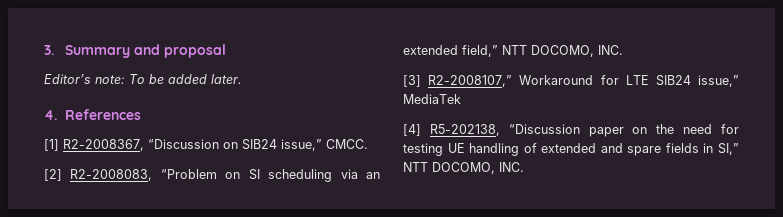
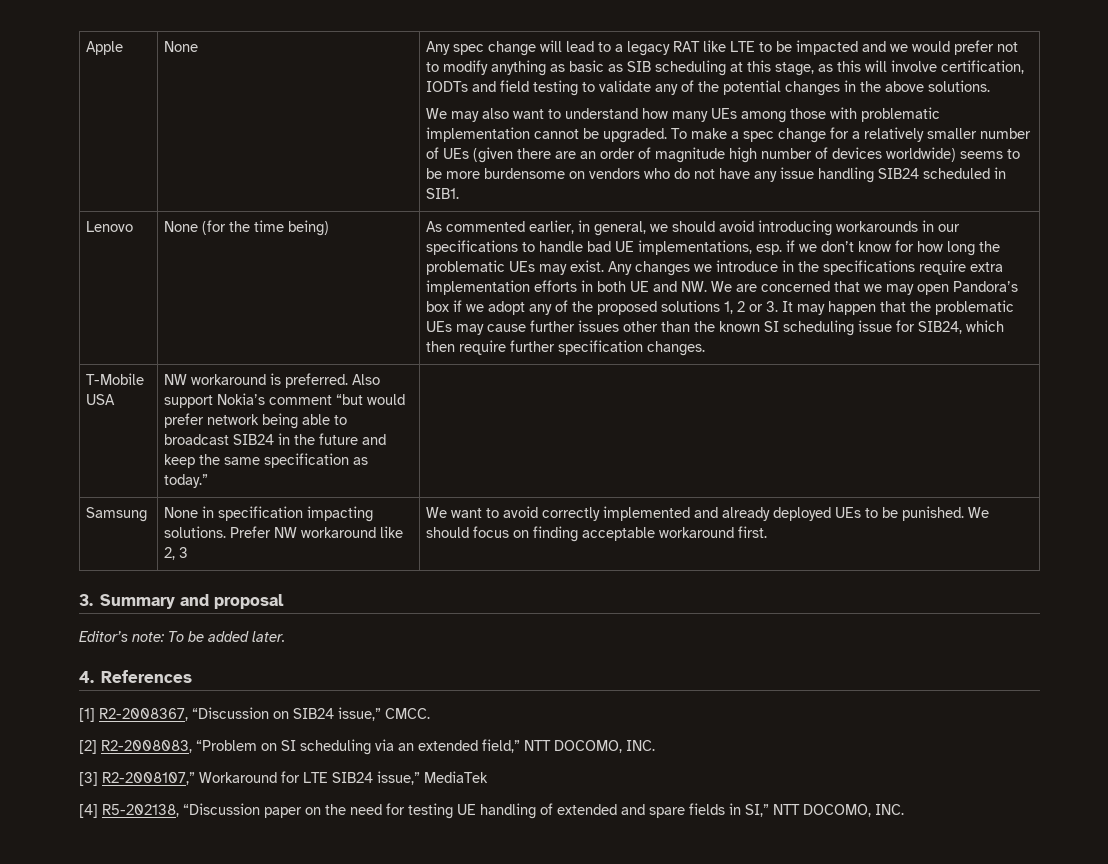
+ Apple | None | Any spec change will lead to a legacy RAT like LTE to be impacted and we would prefer not to modify anything as basic as SIB scheduling at this stage, as this will involve certification, IODTs and field testing to validate any of the potential changes in the above solutions.
+ We may also want to understand how many UEs among those with problematic implementation cannot be upgraded. To make a spec change for a relatively smaller number of UEs (given there are an order of magnitude high number of devices worldwide) seems to be more burdensome on vendors who do not have any issue handling SIB24 scheduled in SIB1.
+ Lenovo | None (for the time being) | As commented earlier, in general, we should avoid introducing workarounds in our specifications to handle bad UE implementations, esp. if we don’t know for how long the problematic UEs may exist. Any changes we introduce in the specifications require extra implementation efforts in both UE and NW. We are concerned that we may open Pandora’s box if we adopt any of the proposed solutions 1, 2 or 3. It may happen that the problematic UEs may cause further issues other than the known SI scheduling issue for SIB24, which then require further specification changes.
+ T-Mobile USA | NW workaround is preferred. Also support Nokia’s comment “but would prefer network being able to broadcast SIB24 in the future and keep the same specification as today.” |
+ Samsung | None in specification impacting solutions. Prefer NW workaround like 2, 3 | We want to avoid correctly implemented and already deployed UEs to be punished. We should focus on finding acceptable workaround first.

